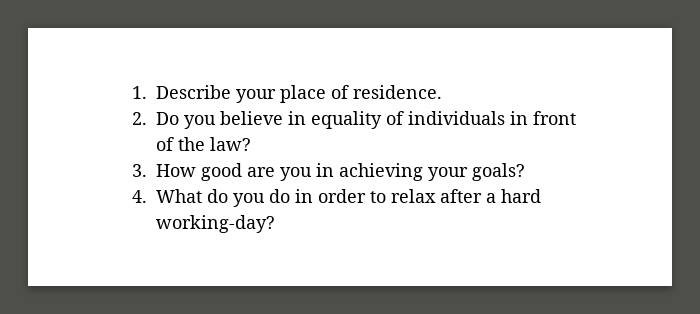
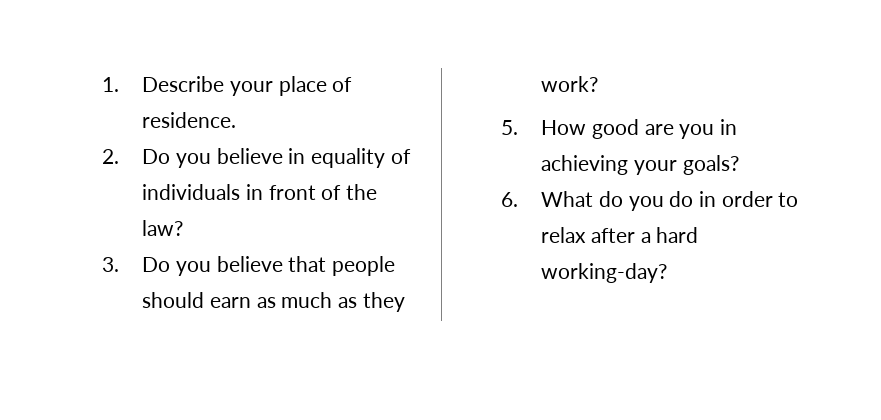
- 3. How good are you in achieving your goals?
+ 3. Do you believe that people should earn as much as they work?
+ 5. How good are you in achieving your goals?
- 4. What do you do in order to relax after a hard working-day?
+ 6. What do you do in order to relax after a hard working-day?

